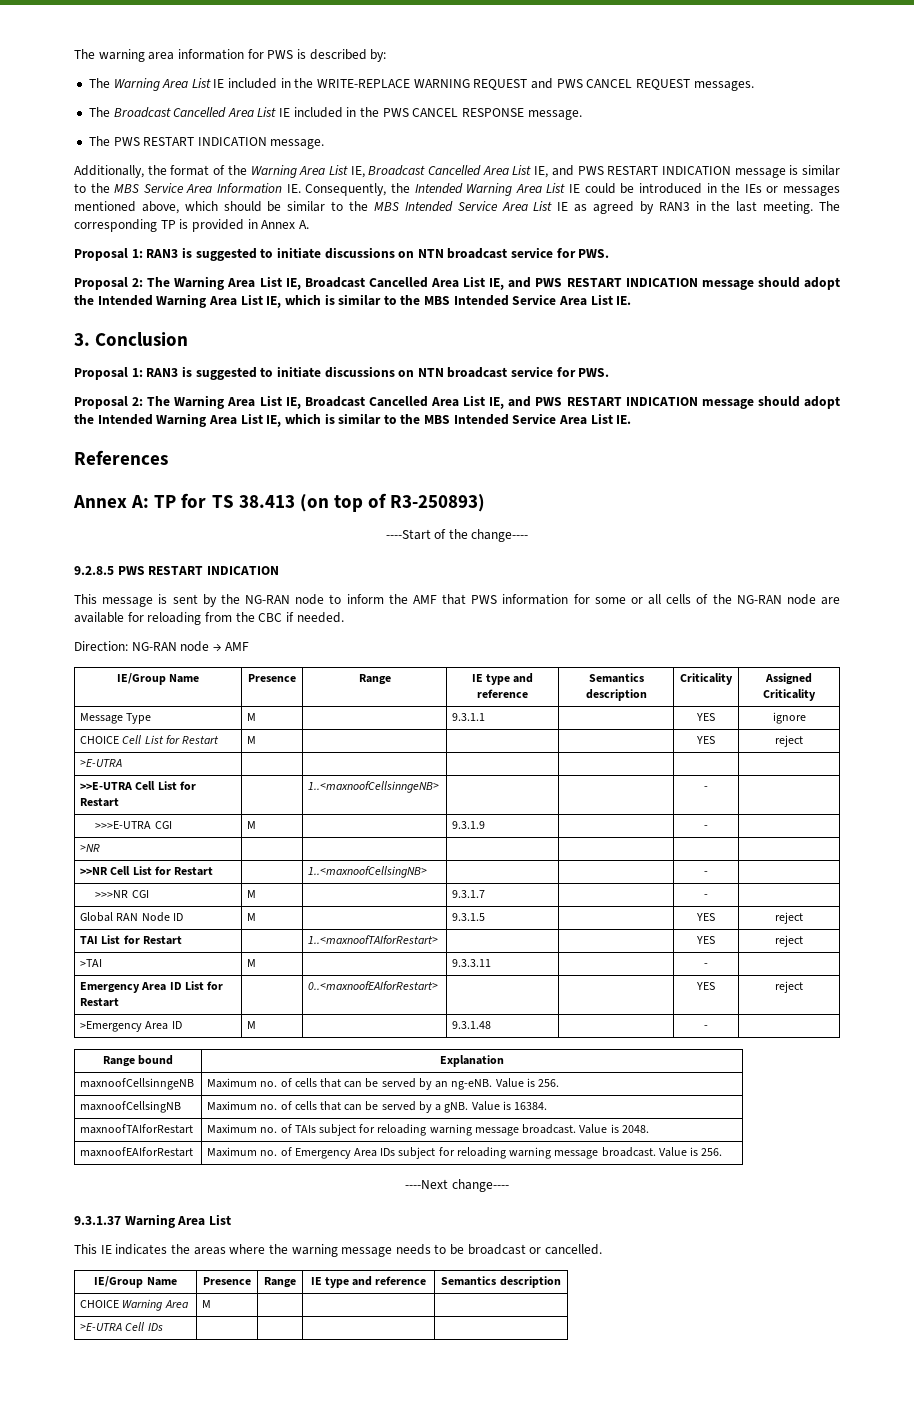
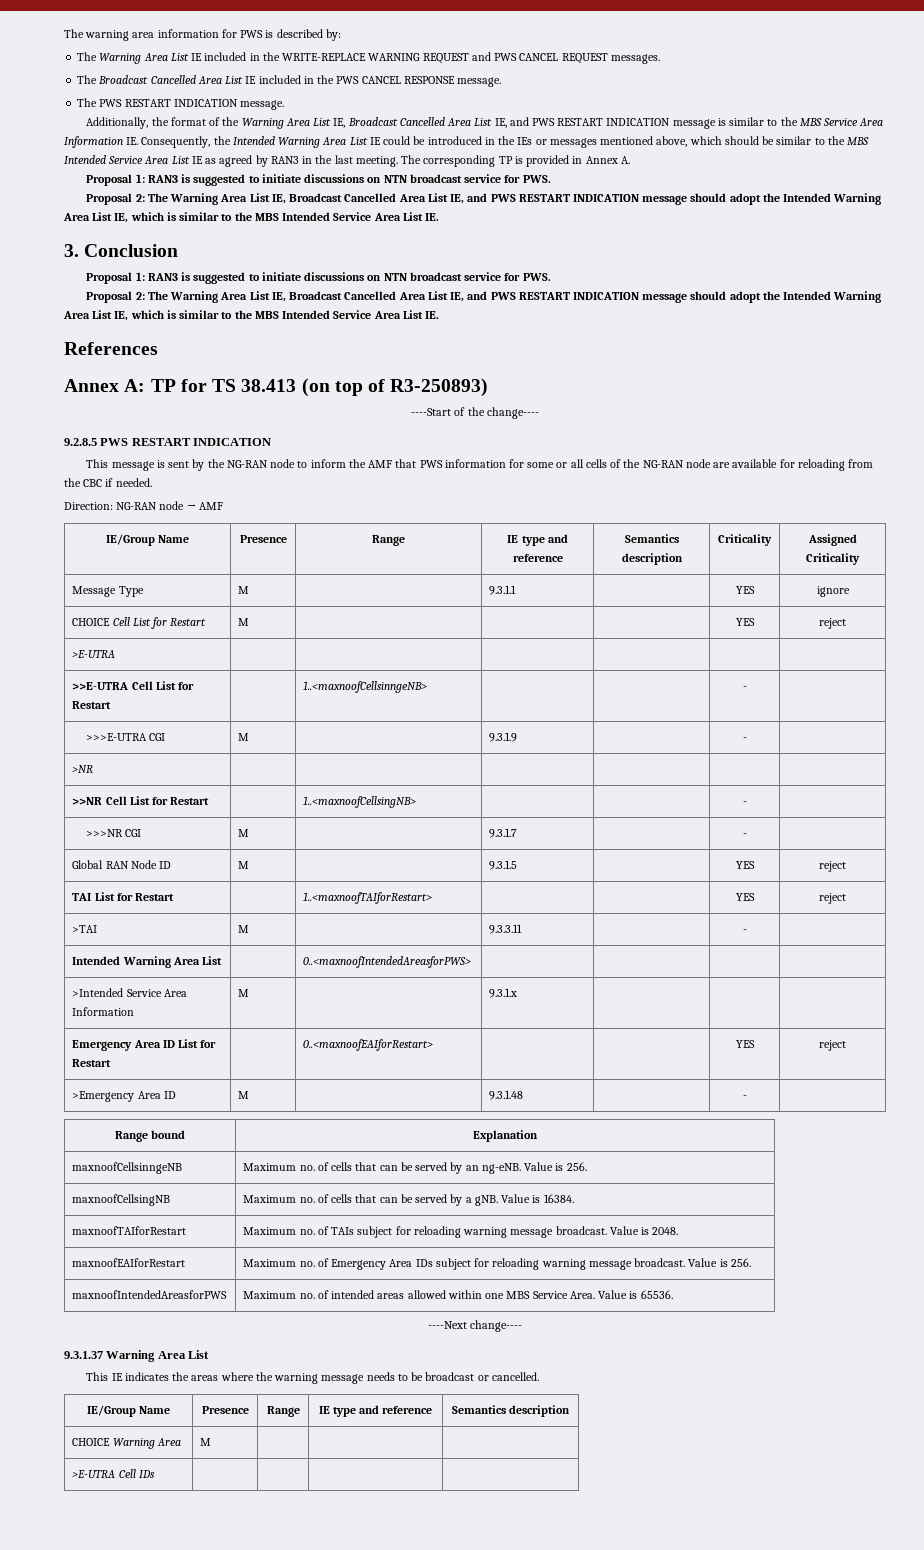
+ Intended Warning Area List | | 0..<maxnoofIntendedAreasforPWS> | | | |
+ >Intended Service Area Information | M | | 9.3.1.x | | |
+ maxnoofIntendedAreasforPWS | Maximum no. of intended areas allowed within one MBS Service Area. Value is 65536.

